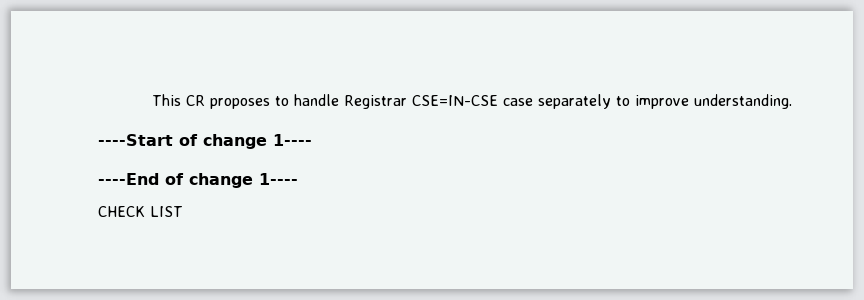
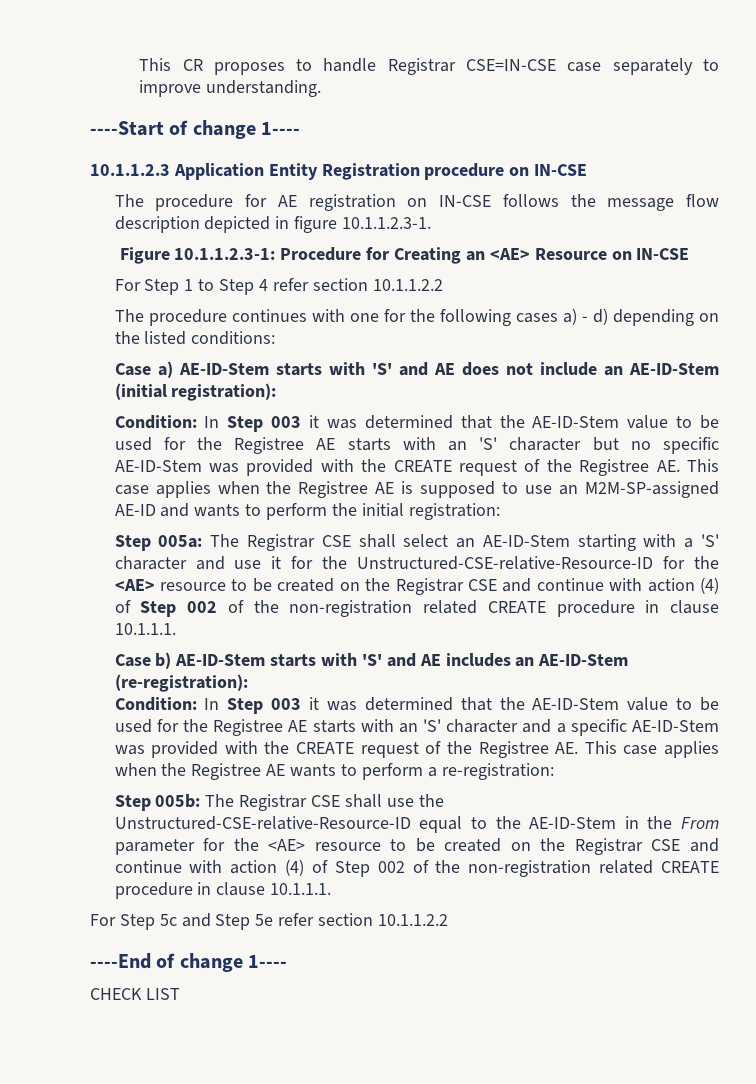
+ 10.1.1.2.3 Application Entity Registration procedure on IN-CSE
+ The procedure for AE registration on IN-CSE follows the message flow description depicted in figure 10.1.1.2.3-1.
+ Figure 10.1.1.2.3-1: Procedure for Creating an <AE> Resource on IN-CSE
+ For Step 1 to Step 4 refer section 10.1.1.2.2
+ The procedure continues with one for the following cases a) - d) depending on the listed conditions:
+ Case a) AE-ID-Stem starts with 'S' and AE does not include an AE-ID-Stem (initial registration):
+ Condition: In Step 003 it was determined that the AE-ID-Stem value to be used for the Registree AE starts with an 'S' character but no specific AE-ID-Stem was provided with the CREATE request of the Registree AE. This case applies when the Registree AE is supposed to use an M2M-SP-assigned AE-ID and wants to perform the initial registration:
+ Step 005a: The Registrar CSE shall select an AE-ID-Stem starting with a 'S' character and use it for the Unstructured-CSE-relative-Resource-ID for the <AE> resource to be created on the Registrar CSE and continue with action (4) of Step 002 of the non-registration related CREATE procedure in clause 10.1.1.1.
+ Case b) AE-ID-Stem starts with 'S' and AE includes an AE-ID-Stem (re-registration):
+ Condition: In Step 003 it was determined that the AE-ID-Stem value to be used for the Registree AE starts with an 'S' character and a specific AE-ID-Stem was provided with the CREATE request of the Registree AE. This case applies when the Registree AE wants to perform a re-registration:
+ Step 005b: The Registrar CSE shall use the Unstructured-CSE-relative-Resource-ID equal to the AE-ID-Stem in the From parameter for the <AE> resource to be created on the Registrar CSE and continue with action (4) of Step 002 of the non-registration related CREATE procedure in clause 10.1.1.1.
+ For Step 5c and Step 5e refer section 10.1.1.2.2

